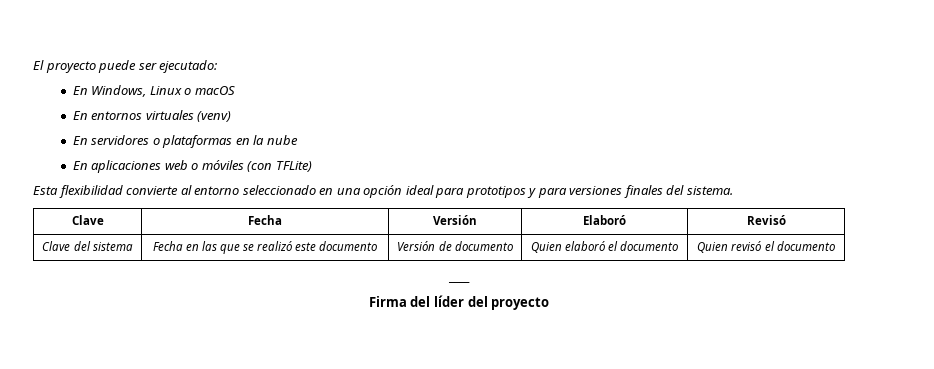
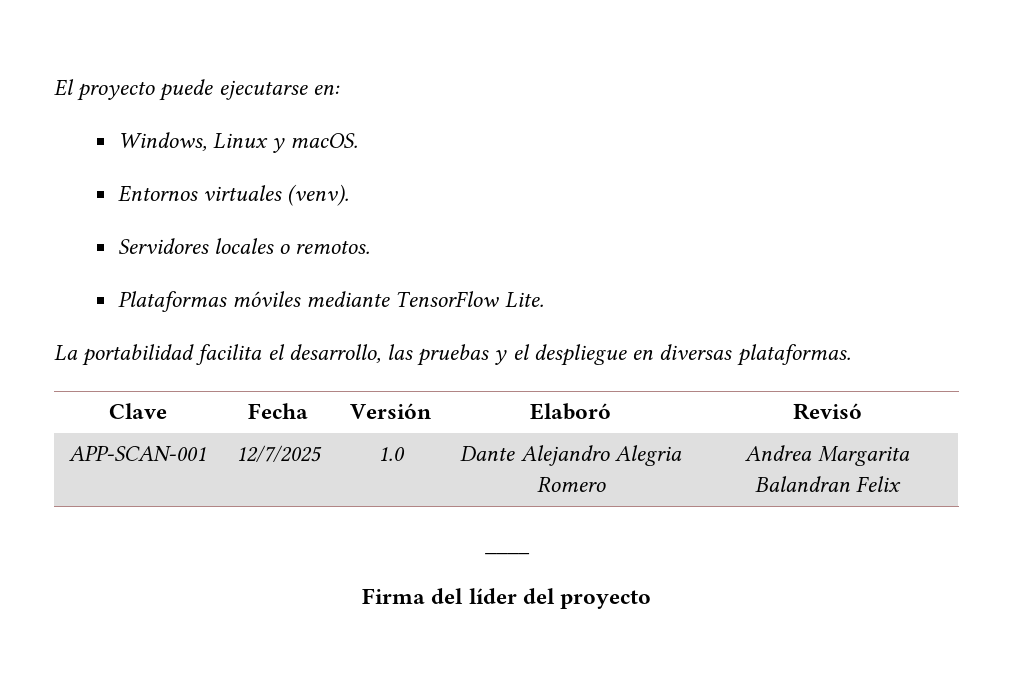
- El proyecto puede ser ejecutado:
- En Windows, Linux o macOS
- En entornos virtuales (venv)
- En servidores o plataformas en la nube
- En aplicaciones web o móviles (con TFLite)
- Esta flexibilidad convierte al entorno seleccionado en una opción ideal para prototipos y para versiones finales del sistema.
+ El proyecto puede ejecutarse en:
+ Windows, Linux y macOS.
+ Entornos virtuales (venv).
+ Servidores locales o remotos.
+ Plataformas móviles mediante TensorFlow Lite.
+ La portabilidad facilita el desarrollo, las pruebas y el despliegue en diversas plataformas.
- Clave del sistema | Fecha en las que se realizó este documento | Versión de documento | Quien elaboró el documento | Quien revisó el documento
+ APP-SCAN-001 | 12/7/2025 | 1.0 | Dante Alejandro Alegria Romero | Andrea Margarita Balandran Felix

